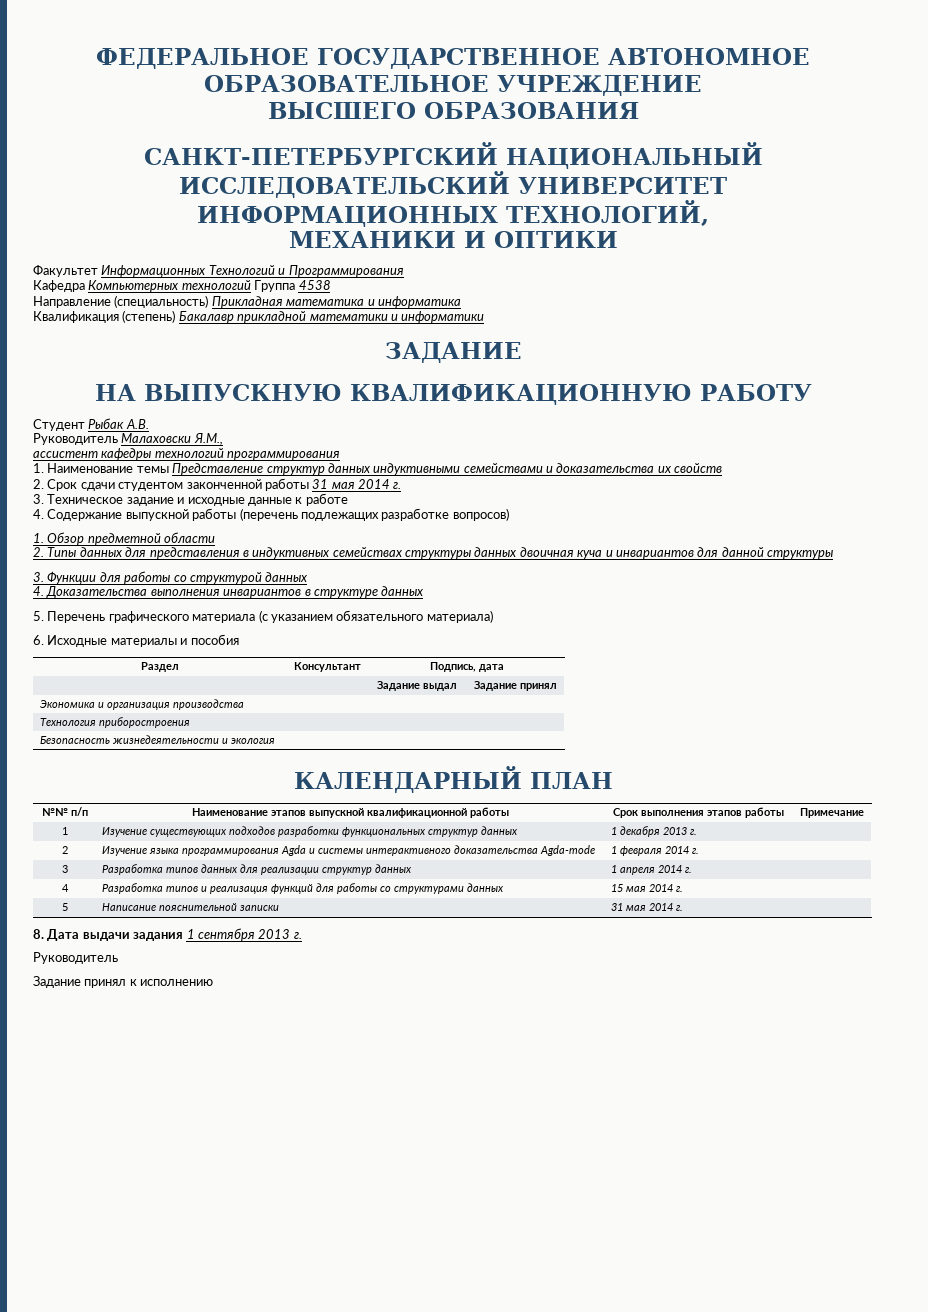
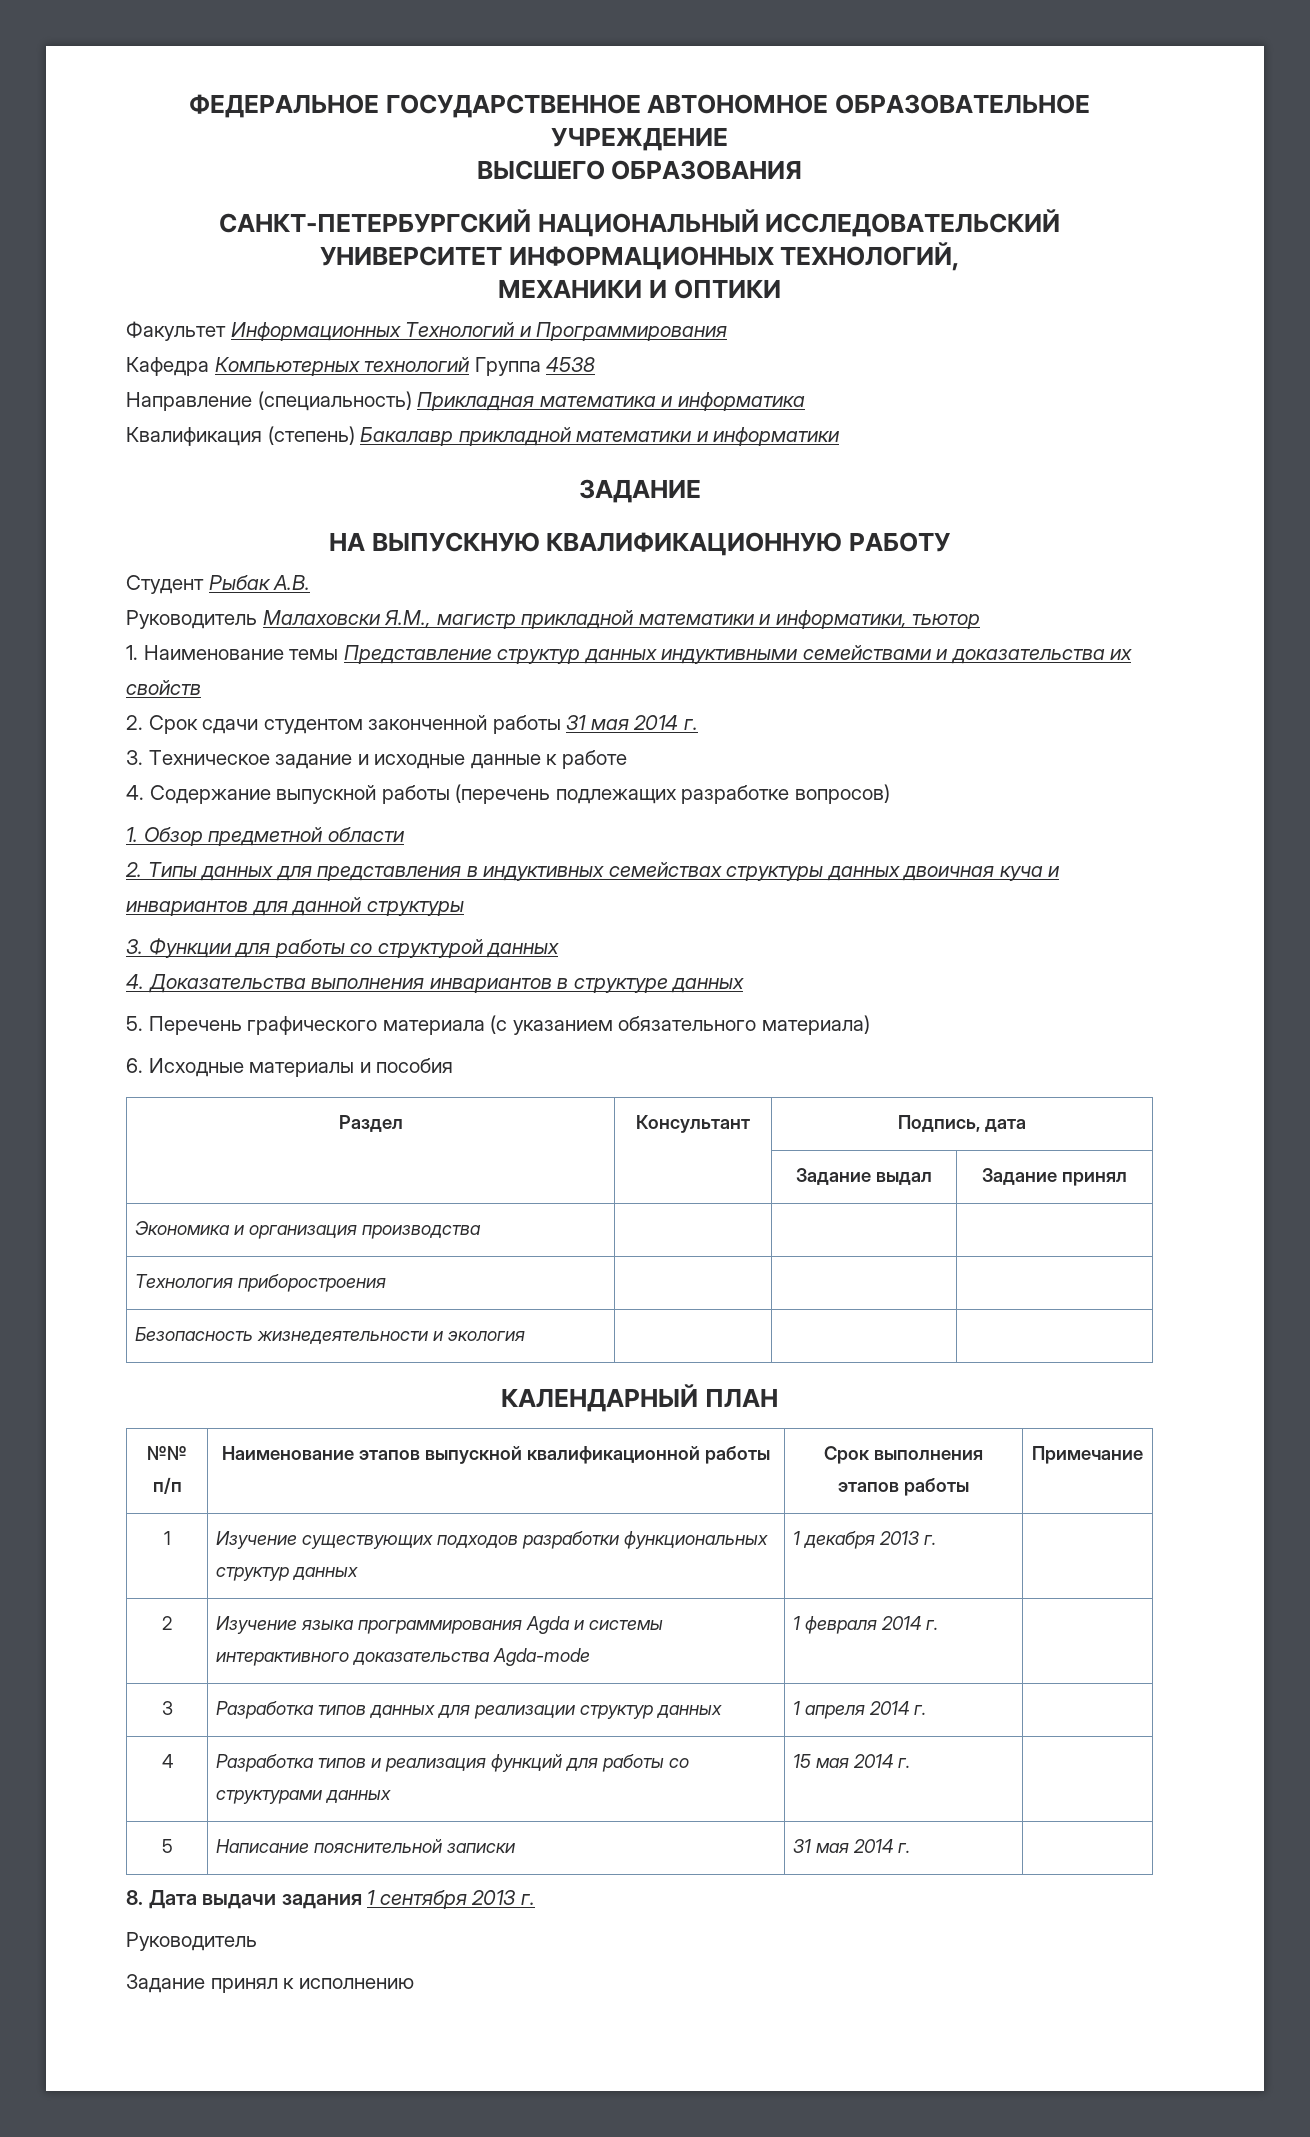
- Руководитель Малаховски Я.М.,
- ассистент кафедры технологий программирования
+ Руководитель Малаховски Я.М., магистр прикладной математики и информатики, тьютор

